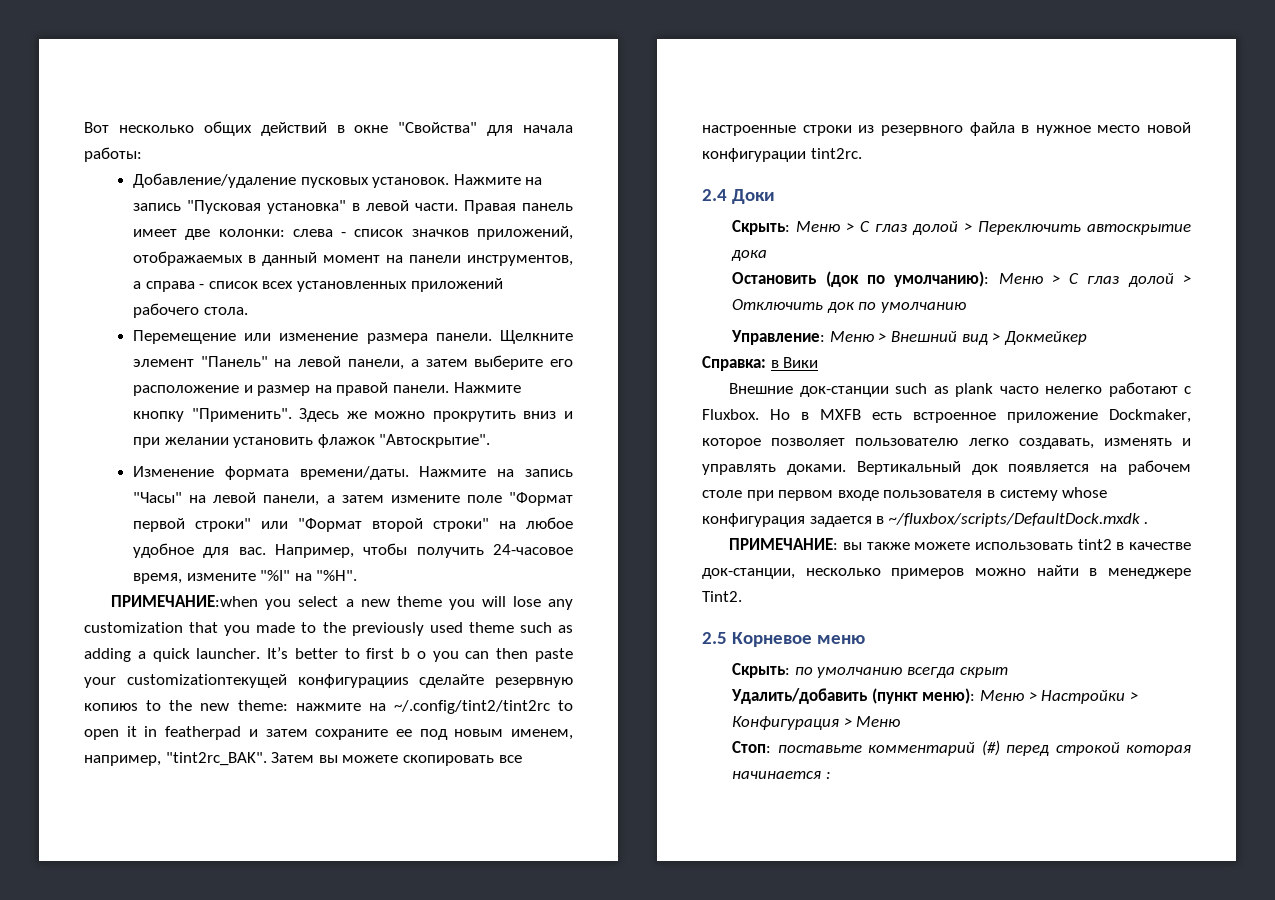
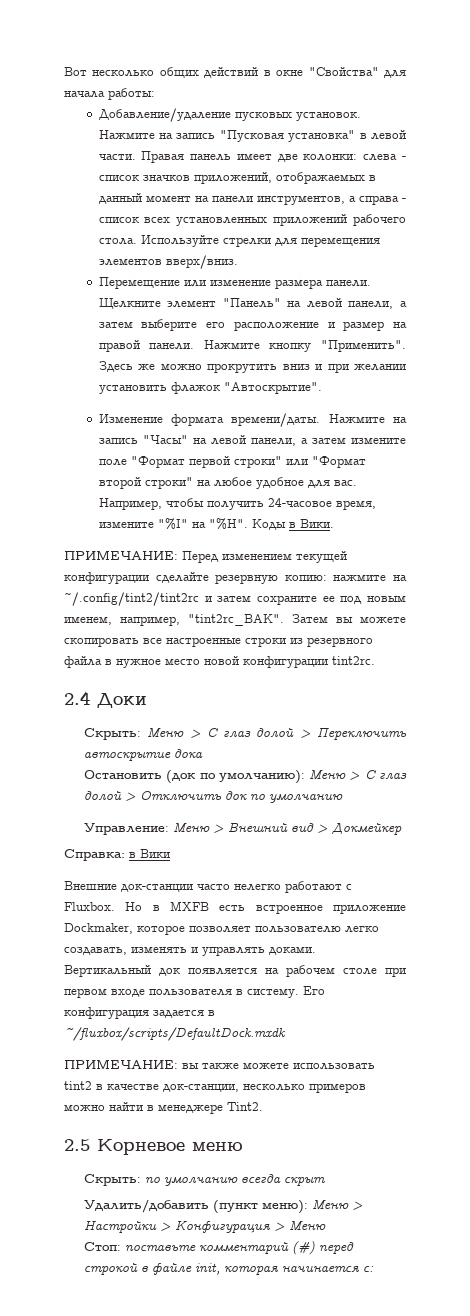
+ Используйте стрелки для перемещения элементов вверх/вниз.
- Например, чтобы получить 24-часовое время, измените "%I" на "%H".
- ПРИМЕЧАНИЕ:when you select a new theme you will lose any customization that you made to the previously used theme such as adding a quick launcher. It’s better to first b o you can then paste your customizationтекущей конфигурацииs сделайте резервную копиюs to the new theme: нажмите на ~/.config/tint2/tint2rc to open it in featherpad и затем сохраните ее под новым именем, например, "tint2rc_BAK".
+ Например, чтобы получить 24-часовое время, измените "%I" на "%H". Коды в Вики.
+ ПРИМЕЧАНИЕ: Перед изменением текущей конфигурации сделайте резервную копию: нажмите на ~/.config/tint2/tint2rc и затем сохраните ее под новым именем, например, "tint2rc_BAK".
- Внешние док-станции such as plank часто нелегко работают с Fluxbox.
+ Внешние док-станции часто нелегко работают с Fluxbox.
- Вертикальный док появляется на рабочем столе при первом входе пользователя в систему whose конфигурация задается в ~/fluxbox/scripts/DefaultDock.mxdk .
+ Вертикальный док появляется на рабочем столе при первом входе пользователя в систему. Его конфигурация задается в ~/fluxbox/scripts/DefaultDock.mxdk
- Стоп: поставьте комментарий (#) перед строкой которая начинается :
+ Стоп: поставьте комментарий (#) перед строкой в файле init, которая начинается с:

